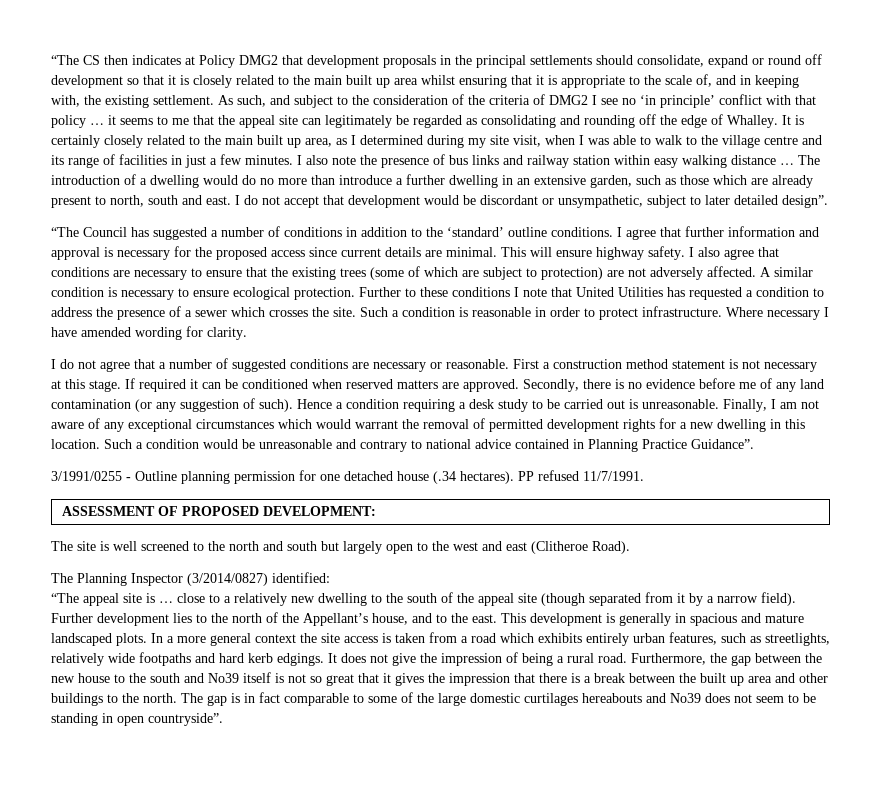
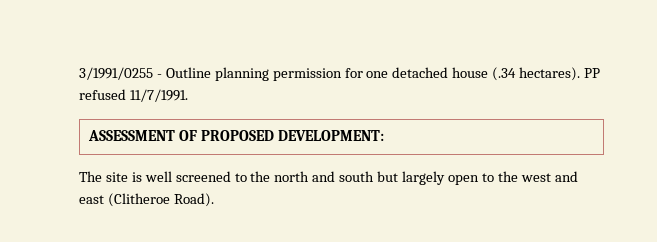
- “The CS then indicates at Policy DMG2 that development proposals in the principal settlements should consolidate, expand or round off development so that it is closely related to the main built up area whilst ensuring that it is appropriate to the scale of, and in keeping with, the existing settlement. As such, and subject to the consideration of the criteria of DMG2 I see no ‘in principle’ conflict with that policy … it seems to me that the appeal site can legitimately be regarded as consolidating and rounding off the edge of Whalley. It is certainly closely related to the main built up area, as I determined during my site visit, when I was able to walk to the village centre and its range of facilities in just a few minutes. I also note the presence of bus links and railway station within easy walking distance … The introduction of a dwelling would do no more than introduce a further dwelling in an extensive garden, such as those which are already present to north, south and east. I do not accept that development would be discordant or unsympathetic, subject to later detailed design”.
- “The Council has suggested a number of conditions in addition to the ‘standard’ outline conditions. I agree that further information and approval is necessary for the proposed access since current details are minimal. This will ensure highway safety. I also agree that conditions are necessary to ensure that the existing trees (some of which are subject to protection) are not adversely affected. A similar condition is necessary to ensure ecological protection. Further to these conditions I note that United Utilities has requested a condition to address the presence of a sewer which crosses the site. Such a condition is reasonable in order to protect infrastructure. Where necessary I have amended wording for clarity.
- I do not agree that a number of suggested conditions are necessary or reasonable. First a construction method statement is not necessary at this stage. If required it can be conditioned when reserved matters are approved. Secondly, there is no evidence before me of any land contamination (or any suggestion of such). Hence a condition requiring a desk study to be carried out is unreasonable. Finally, I am not aware of any exceptional circumstances which would warrant the removal of permitted development rights for a new dwelling in this location. Such a condition would be unreasonable and contrary to national advice contained in Planning Practice Guidance”.
- The Planning Inspector (3/2014/0827) identified:
- “The appeal site is … close to a relatively new dwelling to the south of the appeal site (though separated from it by a narrow field). Further development lies to the north of the Appellant’s house, and to the east. This development is generally in spacious and mature landscaped plots. In a more general context the site access is taken from a road which exhibits entirely urban features, such as streetlights, relatively wide footpaths and hard kerb edgings. It does not give the impression of being a rural road. Furthermore, the gap between the new house to the south and No39 itself is not so great that it gives the impression that there is a break between the built up area and other buildings to the north. The gap is in fact comparable to some of the large domestic curtilages hereabouts and No39 does not seem to be standing in open countryside”.

